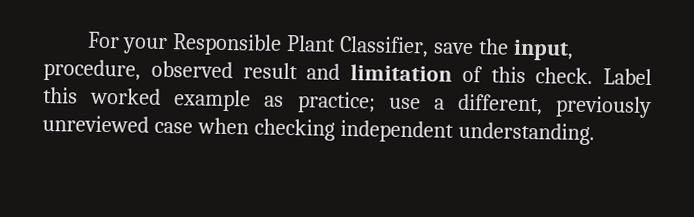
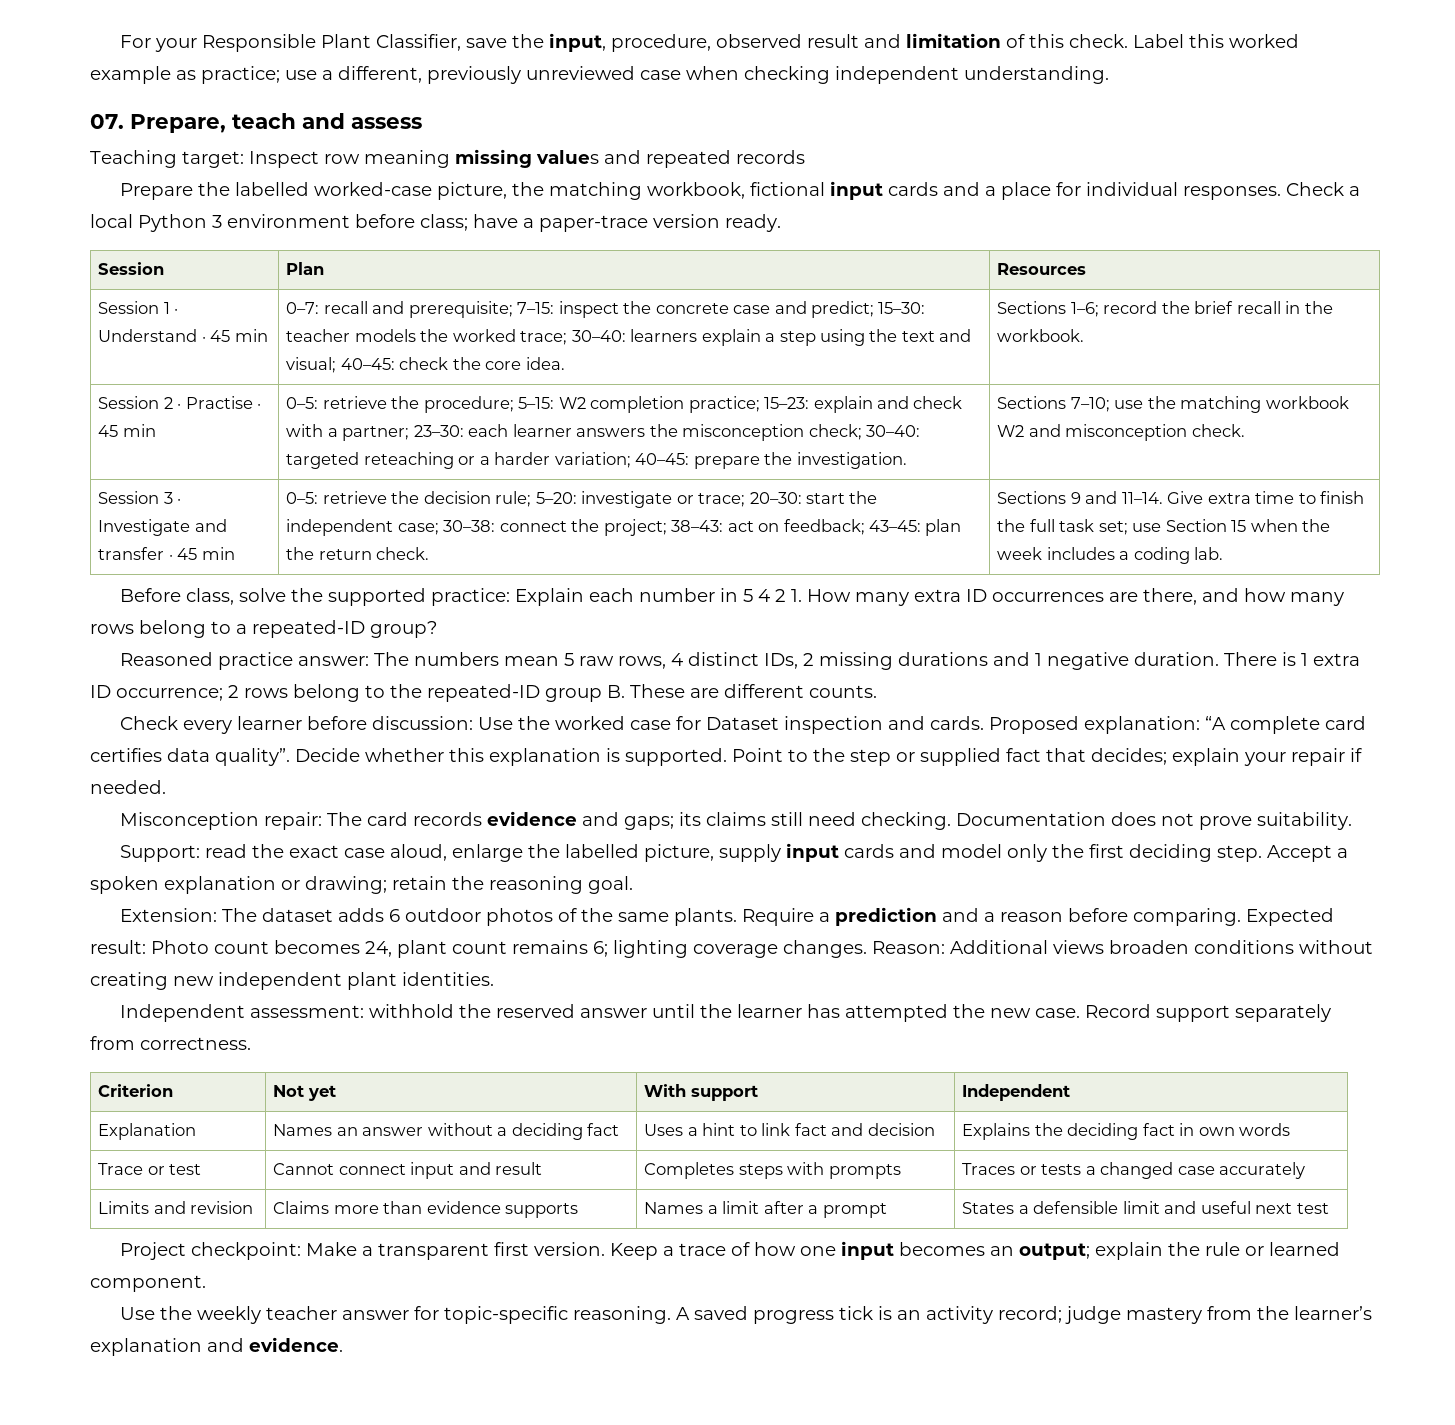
+ 07. Prepare, teach and assess
+ Teaching target: Inspect row meaning missing values and repeated records
+ Prepare the labelled worked-case picture, the matching workbook, fictional input cards and a place for individual responses. Check a local Python 3 environment before class; have a paper-trace version ready.
+ Session | Plan | Resources
+ Session 1 · Understand · 45 min | 0–7: recall and prerequisite; 7–15: inspect the concrete case and predict; 15–30: teacher models the worked trace; 30–40: learners explain a step using the text and visual; 40–45: check the core idea. | Sections 1–6; record the brief recall in the workbook.
+ Session 2 · Practise · 45 min | 0–5: retrieve the procedure; 5–15: W2 completion practice; 15–23: explain and check with a partner; 23–30: each learner answers the misconception check; 30–40: targeted reteaching or a harder variation; 40–45: prepare the investigation. | Sections 7–10; use the matching workbook W2 and misconception check.
+ Session 3 · Investigate and transfer · 45 min | 0–5: retrieve the decision rule; 5–20: investigate or trace; 20–30: start the independent case; 30–38: connect the project; 38–43: act on feedback; 43–45: plan the return check. | Sections 9 and 11–14. Give extra time to finish the full task set; use Section 15 when the week includes a coding lab.
+ Before class, solve the supported practice: Explain each number in 5 4 2 1. How many extra ID occurrences are there, and how many rows belong to a repeated-ID group?
+ Reasoned practice answer: The numbers mean 5 raw rows, 4 distinct IDs, 2 missing durations and 1 negative duration. There is 1 extra ID occurrence; 2 rows belong to the repeated-ID group B. These are different counts.
+ Check every learner before discussion: Use the worked case for Dataset inspection and cards. Proposed explanation: “A complete card certifies data quality”. Decide whether this explanation is supported. Point to the step or supplied fact that decides; explain your repair if needed.
+ Misconception repair: The card records evidence and gaps; its claims still need checking. Documentation does not prove suitability.
+ Support: read the exact case aloud, enlarge the labelled picture, supply input cards and model only the first deciding step. Accept a spoken explanation or drawing; retain the reasoning goal.
+ Extension: The dataset adds 6 outdoor photos of the same plants. Require a prediction and a reason before comparing. Expected result: Photo count becomes 24, plant count remains 6; lighting coverage changes. Reason: Additional views broaden conditions without creating new independent plant identities.
+ Independent assessment: withhold the reserved answer until the learner has attempted the new case. Record support separately from correctness.
+ Criterion | Not yet | With support | Independent
+ Explanation | Names an answer without a deciding fact | Uses a hint to link fact and decision | Explains the deciding fact in own words
+ Trace or test | Cannot connect input and result | Completes steps with prompts | Traces or tests a changed case accurately
+ Limits and revision | Claims more than evidence supports | Names a limit after a prompt | States a defensible limit and useful next test
+ Project checkpoint: Make a transparent first version. Keep a trace of how one input becomes an output; explain the rule or learned component.
+ Use the weekly teacher answer for topic-specific reasoning. A saved progress tick is an activity record; judge mastery from the learner’s explanation and evidence.

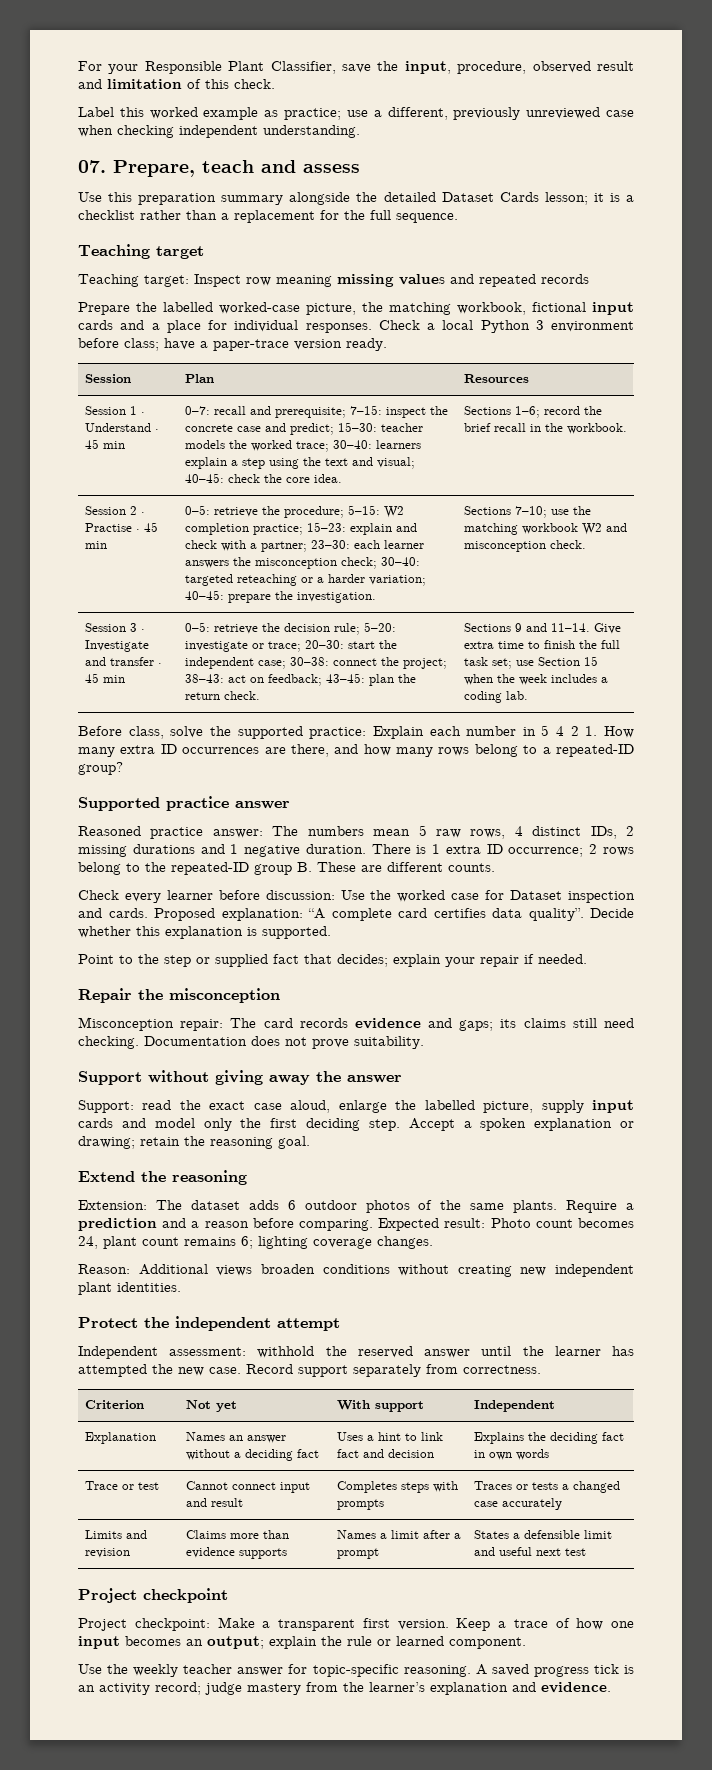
- For your Responsible Plant Classifier, save the input, procedure, observed result and limitation of this check. Label this worked example as practice; use a different, previously unreviewed case when checking independent understanding.
+ For your Responsible Plant Classifier, save the input, procedure, observed result and limitation of this check.
+ Label this worked example as practice; use a different, previously unreviewed case when checking independent understanding.
+ Use this preparation summary alongside the detailed Dataset Cards lesson; it is a checklist rather than a replacement for the full sequence.
+ Teaching target
+ Supported practice answer
- Decide whether this explanation is supported. Point to the step or supplied fact that decides; explain your repair if needed.
+ Decide whether this explanation is supported.
+ Point to the step or supplied fact that decides; explain your repair if needed.
+ Repair the misconception
+ Support without giving away the answer
+ Extend the reasoning
- Expected result: Photo count becomes 24, plant count remains 6; lighting coverage changes. Reason: Additional views broaden conditions without creating new independent plant identities.
+ Expected result: Photo count becomes 24, plant count remains 6; lighting coverage changes.
+ Reason: Additional views broaden conditions without creating new independent plant identities.
+ Protect the independent attempt
+ Project checkpoint

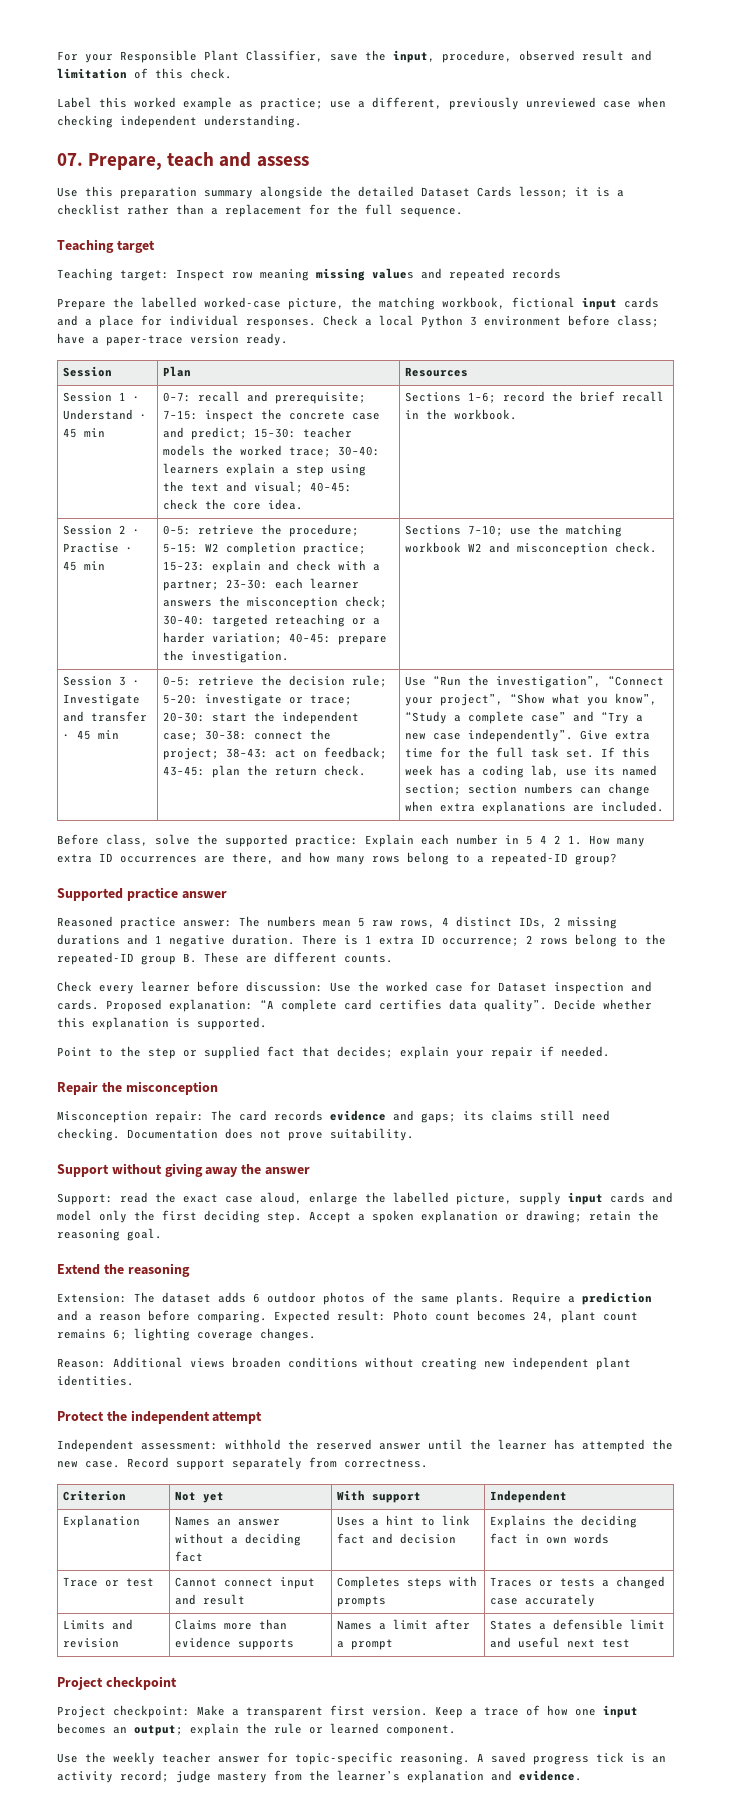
- Sections 9 and 11–14.
+ Use “Run the investigation”, “Connect your project”, “Show what you know”, “Study a complete case” and “Try a new case independently”.
- Give extra time to finish the full task set; use Section 15 when the week includes a coding lab.
+ Give extra time for the full task set. If this week has a coding lab, use its named section; section numbers can change when extra explanations are included.

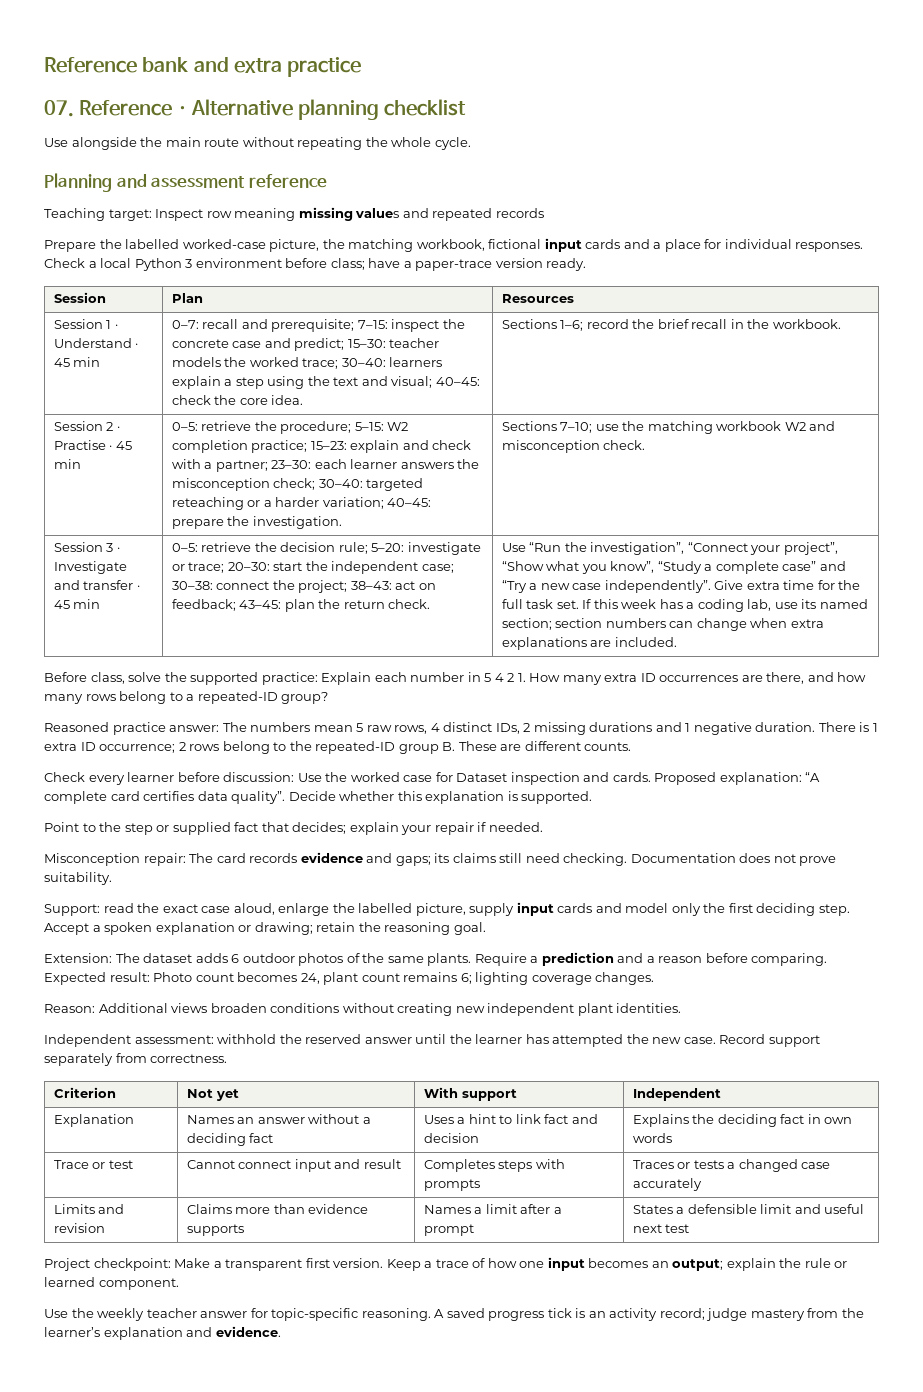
- For your Responsible Plant Classifier, save the input, procedure, observed result and limitation of this check.
- Label this worked example as practice; use a different, previously unreviewed case when checking independent understanding.
- 07. Prepare, teach and assess
- Use this preparation summary alongside the detailed Dataset Cards lesson; it is a checklist rather than a replacement for the full sequence.
- Teaching target
+ Reference bank and extra practice
+ 07. Reference · Alternative planning checklist
+ Use alongside the main route without repeating the whole cycle.
+ Planning and assessment reference
- Supported practice answer
- Repair the misconception
- Support without giving away the answer
- Extend the reasoning
- Protect the independent attempt
- Project checkpoint

